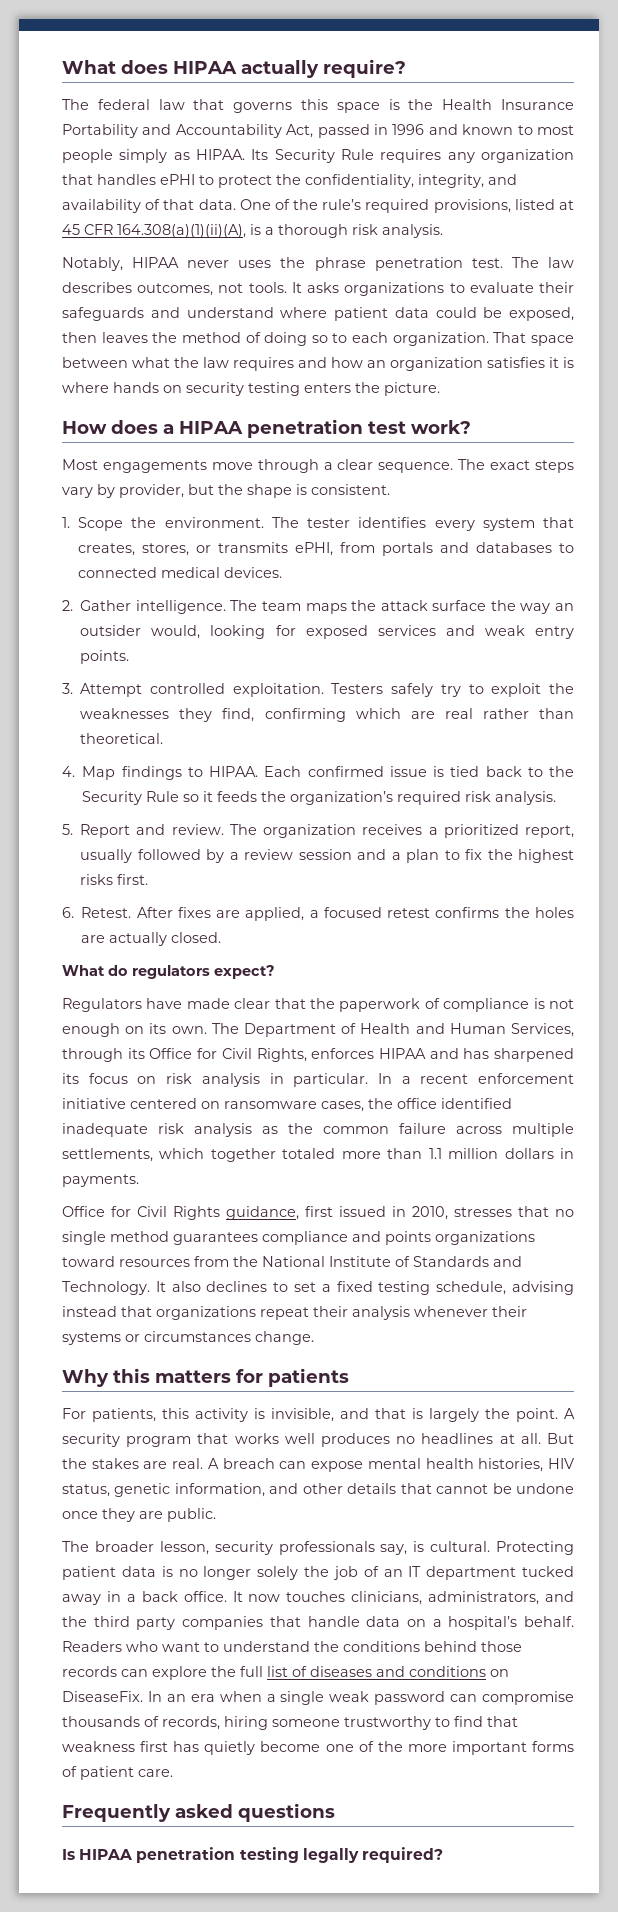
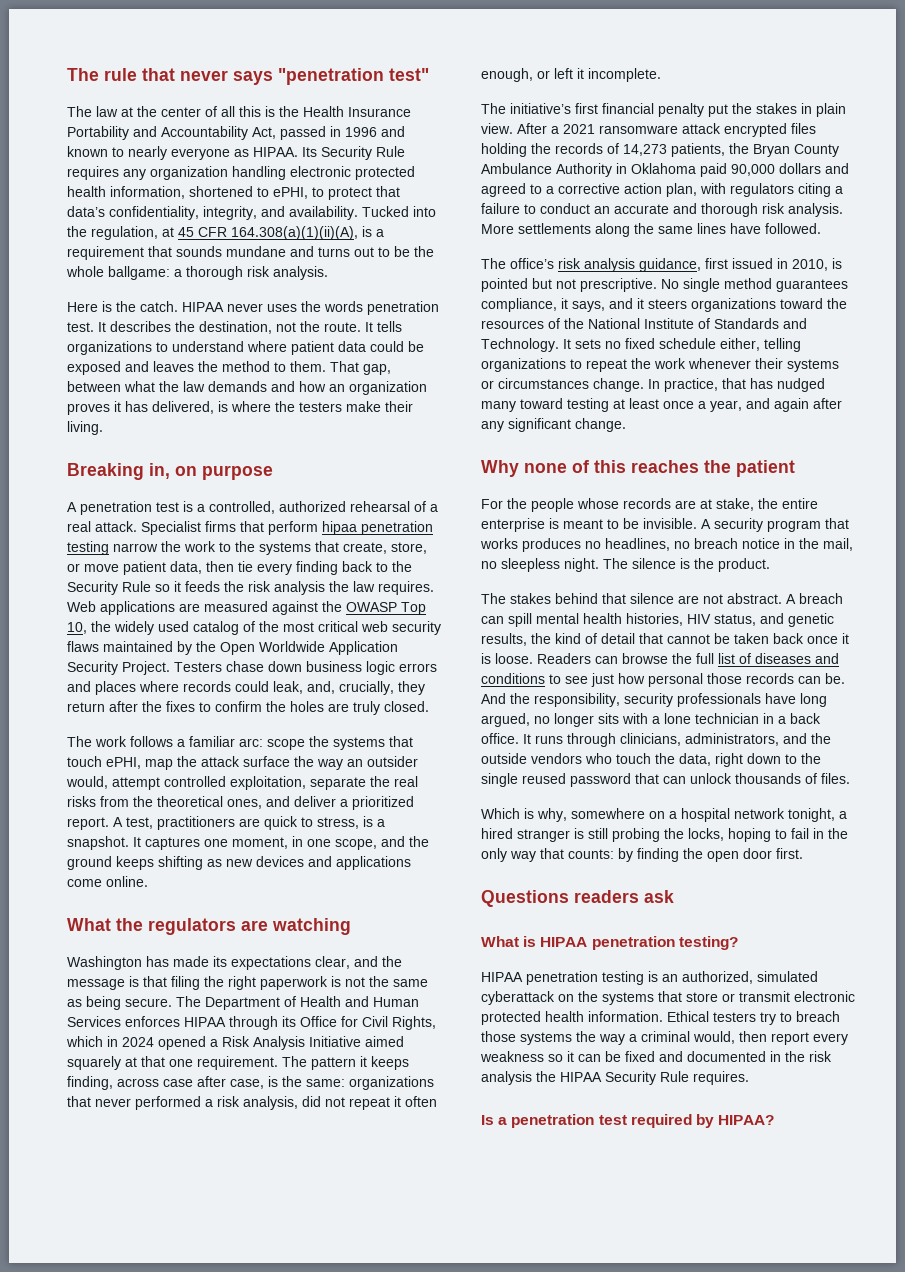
- What does HIPAA actually require?
- The federal law that governs this space is the Health Insurance Portability and Accountability Act, passed in 1996 and known to most people simply as HIPAA.
+ The rule that never says "penetration test"
+ The law at the center of all this is the Health Insurance Portability and Accountability Act, passed in 1996 and known to nearly everyone as HIPAA.
- Its Security Rule requires any organization that handles ePHI to protect the confidentiality, integrity, and availability of that data. One of the rule’s required provisions, listed at 45 CFR 164.308(a)(1)(ii)(A), is a thorough risk analysis.
+ Its Security Rule requires any organization handling electronic protected health information, shortened to ePHI, to protect that data’s confidentiality, integrity, and availability. Tucked into the regulation, at 45 CFR 164.308(a)(1)(ii)(A), is a requirement that sounds mundane and turns out to be the whole ballgame: a thorough risk analysis.
- Notably, HIPAA never uses the phrase penetration test.
+ Here is the catch. HIPAA never uses the words penetration test.
- The law describes outcomes, not tools. It asks organizations to evaluate their safeguards and understand where patient data could be exposed, then leaves the method of doing so to each organization. That space between what the law requires and how an organization satisfies it is where hands on security testing enters the picture.
- How does a HIPAA penetration test work?
- Most engagements move through a clear sequence. The exact steps vary by provider, but the shape is consistent.
- 1. Scope the environment. The tester identifies every system that creates, stores, or transmits ePHI, from portals and databases to connected medical devices.
- 2. Gather intelligence. The team maps the attack surface the way an outsider would, looking for exposed services and weak entry points.
- 3. Attempt controlled exploitation. Testers safely try to exploit the weaknesses they find, confirming which are real rather than theoretical.
- 4. Map findings to HIPAA. Each confirmed issue is tied back to the Security Rule so it feeds the organization’s required risk analysis.
- 5. Report and review. The organization receives a prioritized report, usually followed by a review session and a plan to fix the highest risks first.
- 6. Retest. After fixes are applied, a focused retest confirms the holes are actually closed.
+ It describes the destination, not the route. It tells organizations to understand where patient data could be exposed and leaves the method to them. That gap, between what the law demands and how an organization proves it has delivered, is where the testers make their living.
+ Breaking in, on purpose
+ A penetration test is a controlled, authorized rehearsal of a real attack. Specialist firms that perform hipaa penetration testing narrow the work to the systems that create, store, or move patient data, then tie every finding back to the Security Rule so it feeds the risk analysis the law requires. Web applications are measured against the OWASP Top 10, the widely used catalog of the most critical web security flaws maintained by the Open Worldwide Application Security Project. Testers chase down business logic errors and places where records could leak, and, crucially, they return after the fixes to confirm the holes are truly closed.
- What do regulators expect?
- Regulators have made clear that the paperwork of compliance is not enough on its own.
+ The work follows a familiar arc: scope the systems that touch ePHI, map the attack surface the way an outsider would, attempt controlled exploitation, separate the real risks from the theoretical ones, and deliver a prioritized report. A test, practitioners are quick to stress, is a snapshot. It captures one moment, in one scope, and the ground keeps shifting as new devices and applications come online.
+ What the regulators are watching
+ Washington has made its expectations clear, and the message is that filing the right paperwork is not the same as being secure.
- The Department of Health and Human Services, through its Office for Civil Rights, enforces HIPAA and has sharpened its focus on risk analysis in particular. In a recent enforcement initiative centered on ransomware cases, the office identified inadequate risk analysis as the common failure across multiple settlements, which together totaled more than 1.1 million dollars in payments.
- Office for Civil Rights guidance, first issued in 2010, stresses that no single method guarantees compliance and points organizations toward resources from the National Institute of Standards and Technology.
+ The Department of Health and Human Services enforces HIPAA through its Office for Civil Rights, which in 2024 opened a Risk Analysis Initiative aimed squarely at that one requirement. The pattern it keeps finding, across case after case, is the same: organizations that never performed a risk analysis, did not repeat it often enough, or left it incomplete.
+ The initiative’s first financial penalty put the stakes in plain view. After a 2021 ransomware attack encrypted files holding the records of 14,273 patients, the Bryan County Ambulance Authority in Oklahoma paid 90,000 dollars and agreed to a corrective action plan, with regulators citing a failure to conduct an accurate and thorough risk analysis. More settlements along the same lines have followed.
+ The office’s risk analysis guidance, first issued in 2010, is pointed but not prescriptive. No single method guarantees compliance, it says, and it steers organizations toward the resources of the National Institute of Standards and Technology.
- It also declines to set a fixed testing schedule, advising instead that organizations repeat their analysis whenever their systems or circumstances change.
- Why this matters for patients
- For patients, this activity is invisible, and that is largely the point.
+ It sets no fixed schedule either, telling organizations to repeat the work whenever their systems or circumstances change. In practice, that has nudged many toward testing at least once a year, and again after any significant change.
+ Why none of this reaches the patient
+ For the people whose records are at stake, the entire enterprise is meant to be invisible.
- A security program that works well produces no headlines at all. But the stakes are real.
+ A security program that works produces no headlines, no breach notice in the mail, no sleepless night. The silence is the product.
+ The stakes behind that silence are not abstract.
- A breach can expose mental health histories, HIV status, genetic information, and other details that cannot be undone once they are public.
- The broader lesson, security professionals say, is cultural. Protecting patient data is no longer solely the job of an IT department tucked away in a back office. It now touches clinicians, administrators, and the third party companies that handle data on a hospital’s behalf. Readers who want to understand the conditions behind those records can explore the full list of diseases and conditions on DiseaseFix. In an era when a single weak password can compromise thousands of records, hiring someone trustworthy to find that weakness first has quietly become one of the more important forms of patient care.
- Frequently asked questions
- Is HIPAA penetration testing legally required?
+ A breach can spill mental health histories, HIV status, and genetic results, the kind of detail that cannot be taken back once it is loose. Readers can browse the full list of diseases and conditions to see just how personal those records can be. And the responsibility, security professionals have long argued, no longer sits with a lone technician in a back office. It runs through clinicians, administrators, and the outside vendors who touch the data, right down to the single reused password that can unlock thousands of files.
+ Which is why, somewhere on a hospital network tonight, a hired stranger is still probing the locks, hoping to fail in the only way that counts: by finding the open door first.
+ Questions readers ask
+ What is HIPAA penetration testing?
+ HIPAA penetration testing is an authorized, simulated cyberattack on the systems that store or transmit electronic protected health information. Ethical testers try to breach those systems the way a criminal would, then report every weakness so it can be fixed and documented in the risk analysis the HIPAA Security Rule requires.
+ Is a penetration test required by HIPAA?

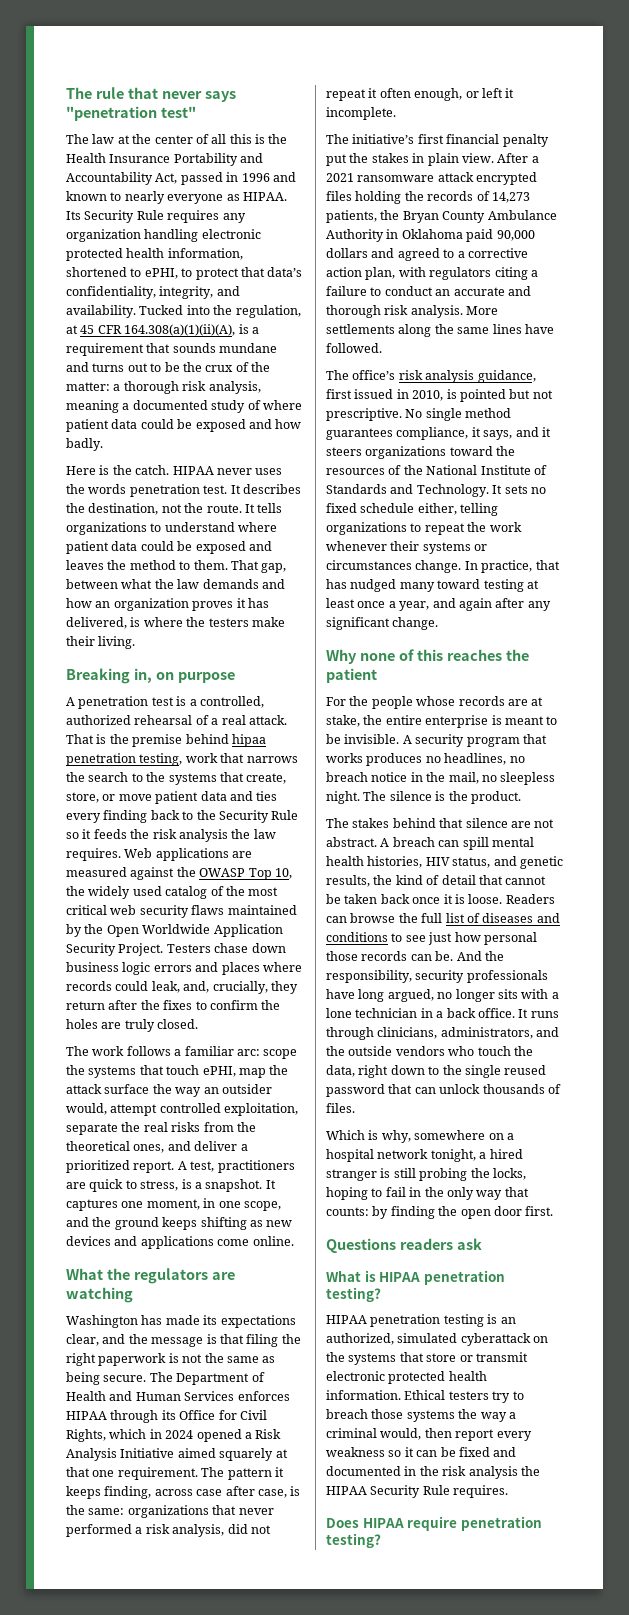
- Tucked into the regulation, at 45 CFR 164.308(a)(1)(ii)(A), is a requirement that sounds mundane and turns out to be the whole ballgame: a thorough risk analysis.
+ Tucked into the regulation, at 45 CFR 164.308(a)(1)(ii)(A), is a requirement that sounds mundane and turns out to be the crux of the matter: a thorough risk analysis, meaning a documented study of where patient data could be exposed and how badly.
- Specialist firms that perform hipaa penetration testing narrow the work to the systems that create, store, or move patient data, then tie every finding back to the Security Rule so it feeds the risk analysis the law requires.
+ That is the premise behind hipaa penetration testing, work that narrows the search to the systems that create, store, or move patient data and ties every finding back to the Security Rule so it feeds the risk analysis the law requires.
- Is a penetration test required by HIPAA?
+ Does HIPAA require penetration testing?

